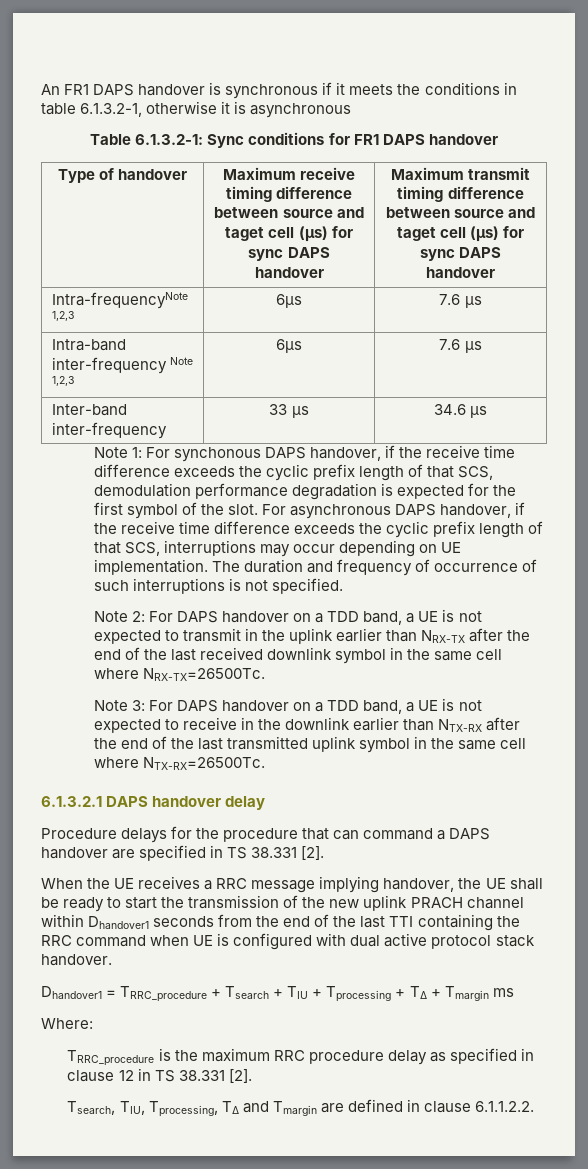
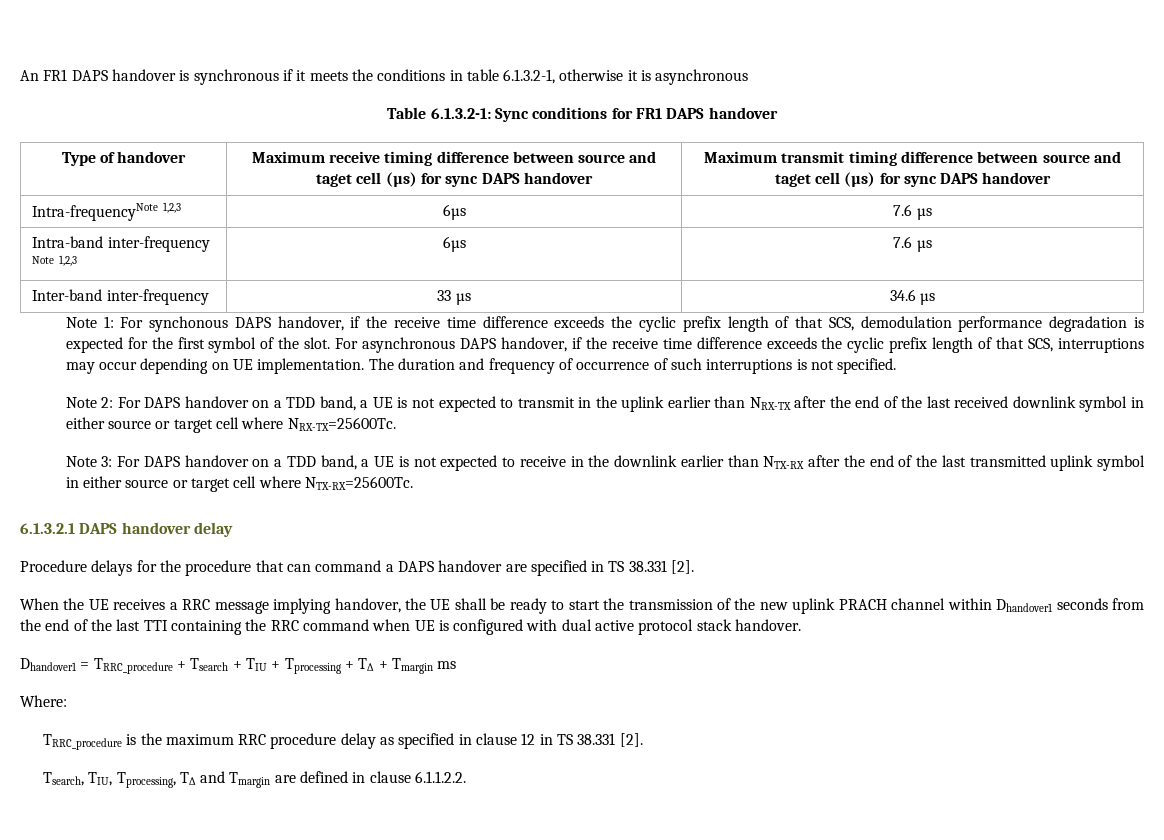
- Note 2: For DAPS handover on a TDD band, a UE is not expected to transmit in the uplink earlier than NRX-TX after the end of the last received downlink symbol in the same cell where NRX-TX=26500Tc.
+ Note 2: For DAPS handover on a TDD band, a UE is not expected to transmit in the uplink earlier than NRX-TX after the end of the last received downlink symbol in either source or target cell where NRX-TX=25600Tc.
- Note 3: For DAPS handover on a TDD band, a UE is not expected to receive in the downlink earlier than NTX-RX after the end of the last transmitted uplink symbol in the same cell where NTX-RX=26500Tc.
+ Note 3: For DAPS handover on a TDD band, a UE is not expected to receive in the downlink earlier than NTX-RX after the end of the last transmitted uplink symbol in either source or target cell where NTX-RX=25600Tc.

